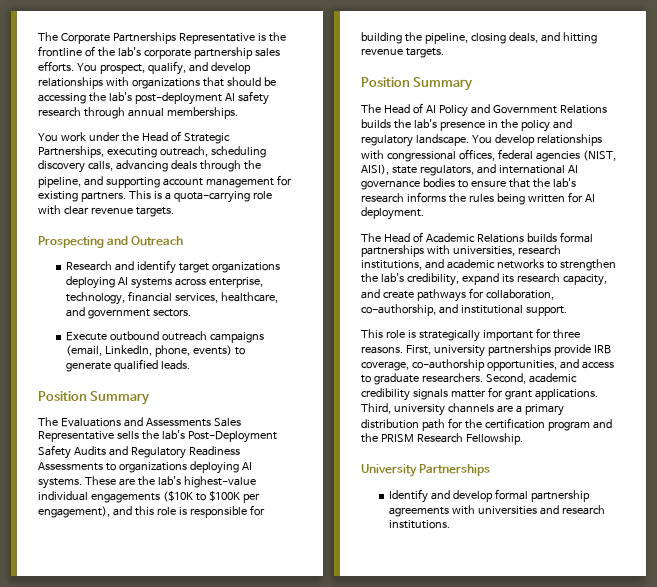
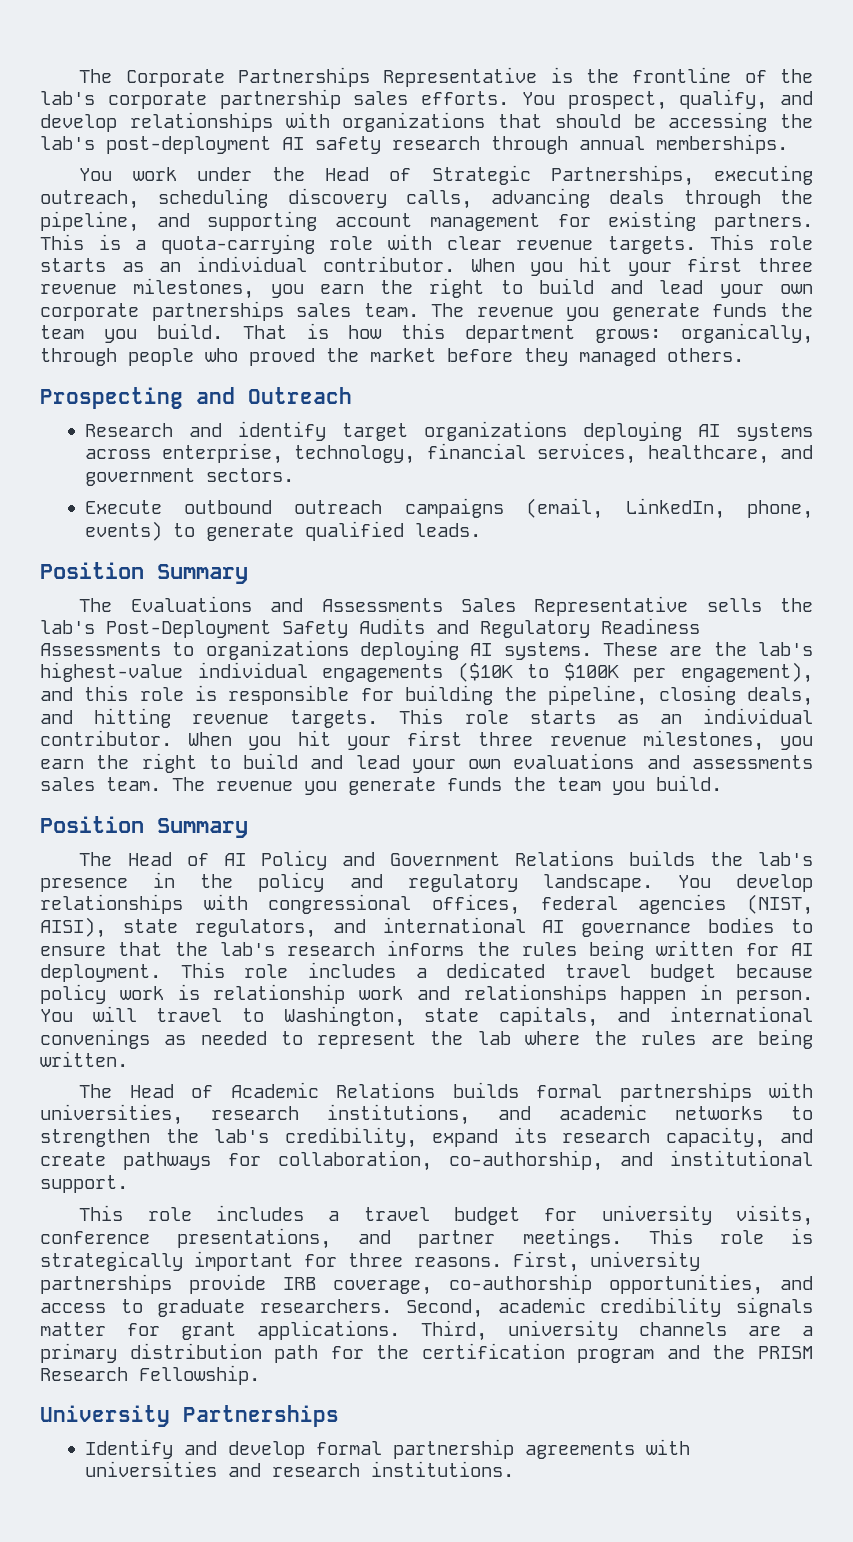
+ This role starts as an individual contributor. When you hit your first three revenue milestones, you earn the right to build and lead your own corporate partnerships sales team. The revenue you generate funds the team you build. That is how this department grows: organically, through people who proved the market before they managed others.
+ This role starts as an individual contributor. When you hit your first three revenue milestones, you earn the right to build and lead your own evaluations and assessments sales team. The revenue you generate funds the team you build.
+ This role includes a dedicated travel budget because policy work is relationship work and relationships happen in person. You will travel to Washington, state capitals, and international convenings as needed to represent the lab where the rules are being written.
- This role is strategically important for three reasons.
+ This role includes a travel budget for university visits, conference presentations, and partner meetings. This role is strategically important for three reasons.

